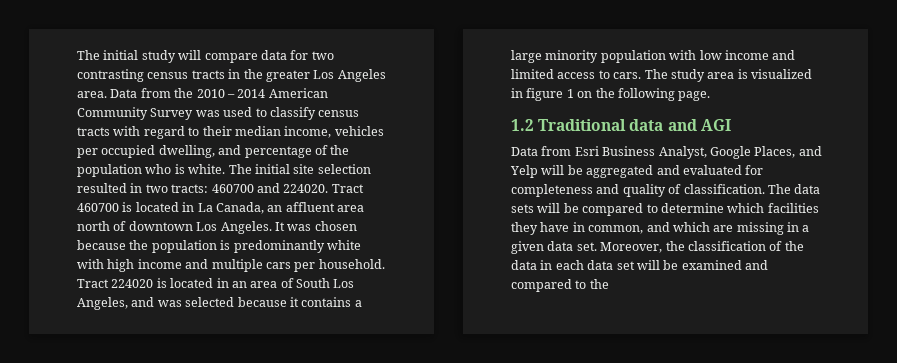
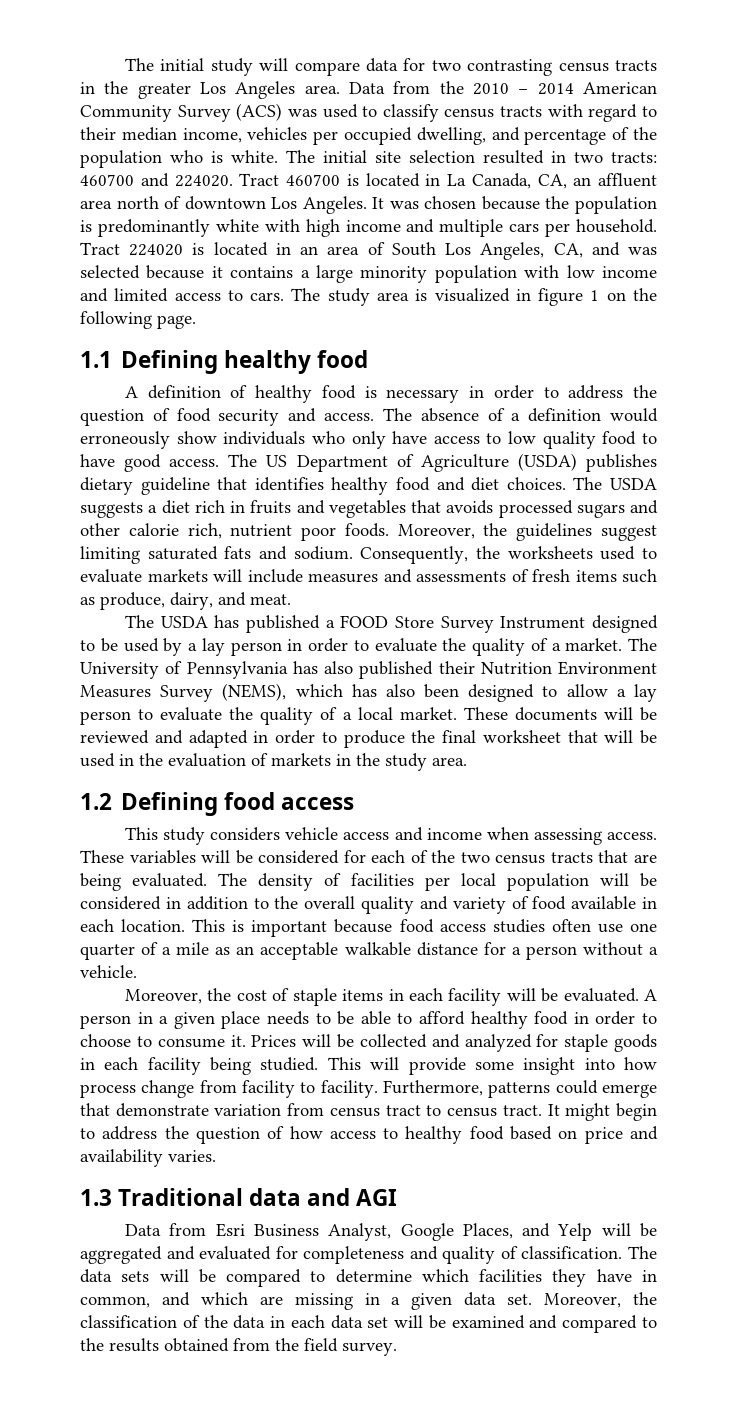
- Data from the 2010 – 2014 American Community Survey was used to classify census tracts with regard to their median income, vehicles per occupied dwelling, and percentage of the population who is white.
+ Data from the 2010 – 2014 American Community Survey (ACS) was used to classify census tracts with regard to their median income, vehicles per occupied dwelling, and percentage of the population who is white.
- Tract 460700 is located in La Canada, an affluent area north of downtown Los Angeles.
+ Tract 460700 is located in La Canada, CA, an affluent area north of downtown Los Angeles.
- Tract 224020 is located in an area of South Los Angeles, and was selected because it contains a large minority population with low income and limited access to cars.
+ Tract 224020 is located in an area of South Los Angeles, CA, and was selected because it contains a large minority population with low income and limited access to cars.
- 1.2 Traditional data and AGI
+ 1.1 Defining healthy food
+ A definition of healthy food is necessary in order to address the question of food security and access. The absence of a definition would erroneously show individuals who only have access to low quality food to have good access. The US Department of Agriculture (USDA) publishes dietary guideline that identifies healthy food and diet choices. The USDA suggests a diet rich in fruits and vegetables that avoids processed sugars and other calorie rich, nutrient poor foods. Moreover, the guidelines suggest limiting saturated fats and sodium. Consequently, the worksheets used to evaluate markets will include measures and assessments of fresh items such as produce, dairy, and meat.
+ The USDA has published a FOOD Store Survey Instrument designed to be used by a lay person in order to evaluate the quality of a market. The University of Pennsylvania has also published their Nutrition Environment Measures Survey (NEMS), which has also been designed to allow a lay person to evaluate the quality of a local market. These documents will be reviewed and adapted in order to produce the final worksheet that will be used in the evaluation of markets in the study area.
+ 1.2 Defining food access
+ This study considers vehicle access and income when assessing access. These variables will be considered for each of the two census tracts that are being evaluated. The density of facilities per local population will be considered in addition to the overall quality and variety of food available in each location. This is important because food access studies often use one quarter of a mile as an acceptable walkable distance for a person without a vehicle.
+ Moreover, the cost of staple items in each facility will be evaluated. A person in a given place needs to be able to afford healthy food in order to choose to consume it. Prices will be collected and analyzed for staple goods in each facility being studied. This will provide some insight into how process change from facility to facility. Furthermore, patterns could emerge that demonstrate variation from census tract to census tract. It might begin to address the question of how access to healthy food based on price and availability varies.
+ 1.3 Traditional data and AGI
- Moreover, the classification of the data in each data set will be examined and compared to the
+ Moreover, the classification of the data in each data set will be examined and compared to the results obtained from the field survey.

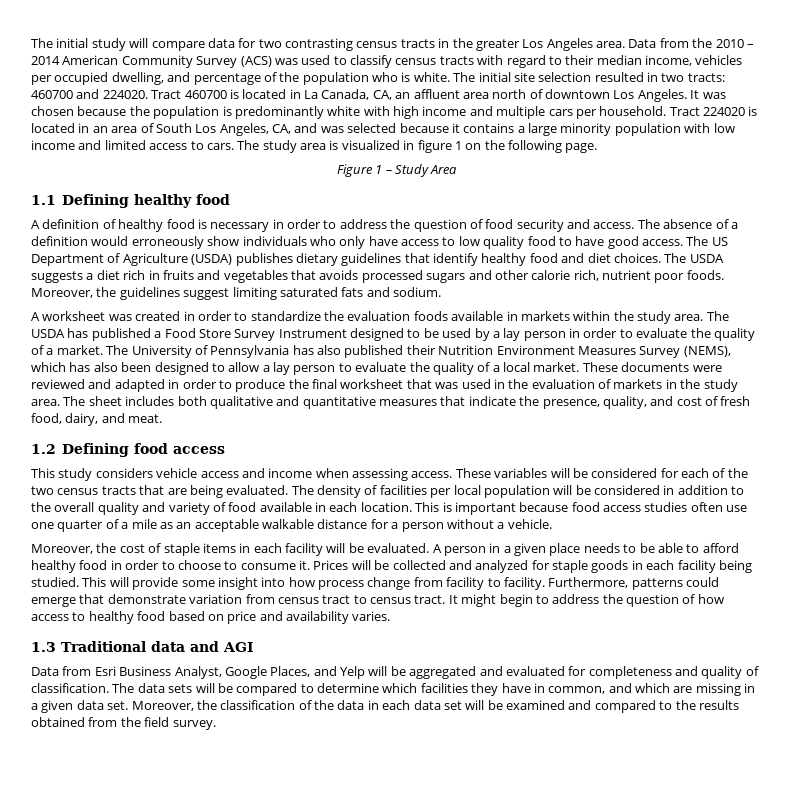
+ Figure 1 – Study Area
- The US Department of Agriculture (USDA) publishes dietary guideline that identifies healthy food and diet choices.
+ The US Department of Agriculture (USDA) publishes dietary guidelines that identify healthy food and diet choices.
- Moreover, the guidelines suggest limiting saturated fats and sodium. Consequently, the worksheets used to evaluate markets will include measures and assessments of fresh items such as produce, dairy, and meat.
- The USDA has published a FOOD Store Survey Instrument designed to be used by a lay person in order to evaluate the quality of a market.
+ Moreover, the guidelines suggest limiting saturated fats and sodium.
+ A worksheet was created in order to standardize the evaluation foods available in markets within the study area. The USDA has published a Food Store Survey Instrument designed to be used by a lay person in order to evaluate the quality of a market.
- These documents will be reviewed and adapted in order to produce the final worksheet that will be used in the evaluation of markets in the study area.
+ These documents were reviewed and adapted in order to produce the final worksheet that was used in the evaluation of markets in the study area. The sheet includes both qualitative and quantitative measures that indicate the presence, quality, and cost of fresh food, dairy, and meat.

